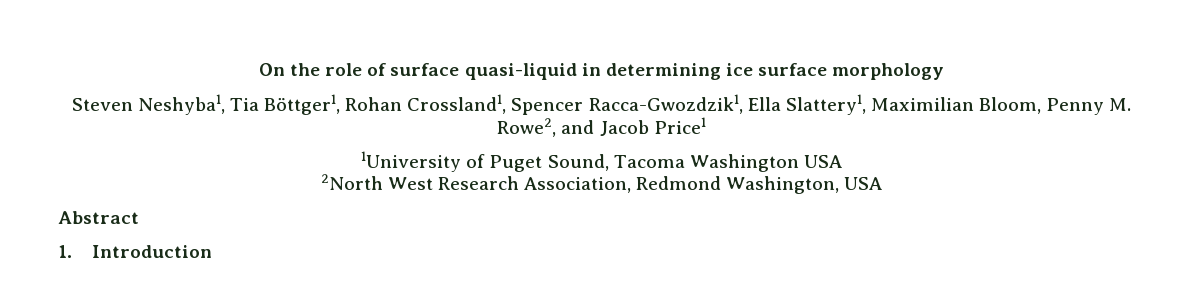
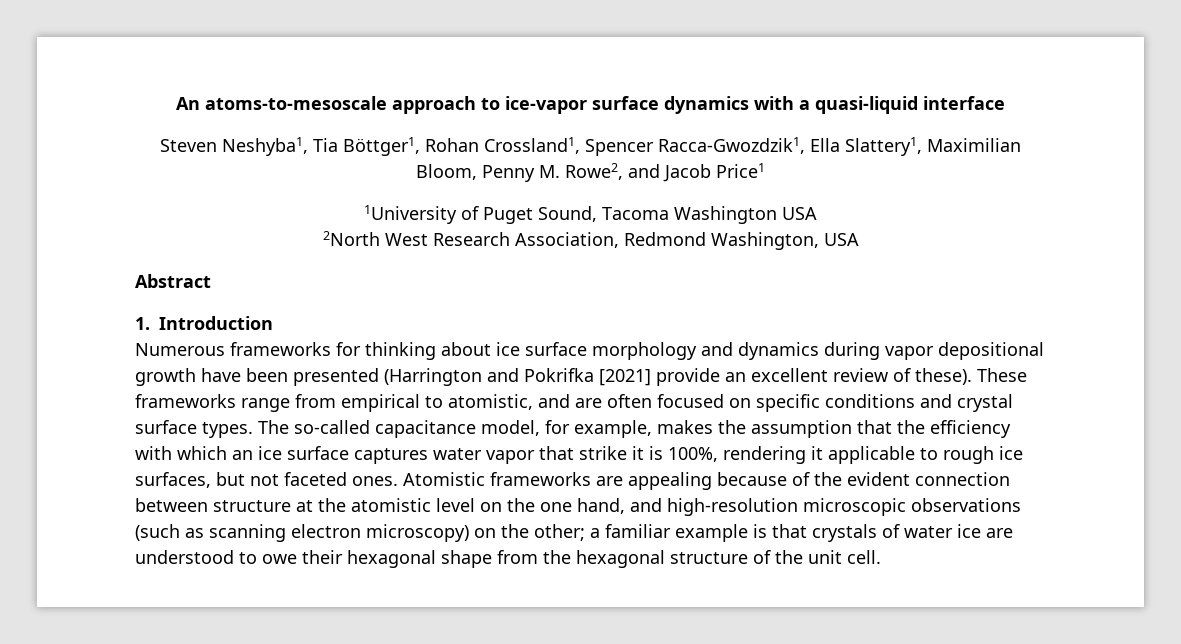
- On the role of surface quasi-liquid in determining ice surface morphology
+ An atoms-to-mesoscale approach to ice-vapor surface dynamics with a quasi-liquid interface
+ Numerous frameworks for thinking about ice surface morphology and dynamics during vapor depositional growth have been presented (Harrington and Pokrifka [2021] provide an excellent review of these). These frameworks range from empirical to atomistic, and are often focused on specific conditions and crystal surface types. The so-called capacitance model, for example, makes the assumption that the efficiency with which an ice surface captures water vapor that strike it is 100%, rendering it applicable to rough ice surfaces, but not faceted ones. Atomistic frameworks are appealing because of the evident connection between structure at the atomistic level on the one hand, and high-resolution microscopic observations (such as scanning electron microscopy) on the other; a familiar example is that crystals of water ice are understood to owe their hexagonal shape from the hexagonal structure of the unit cell.

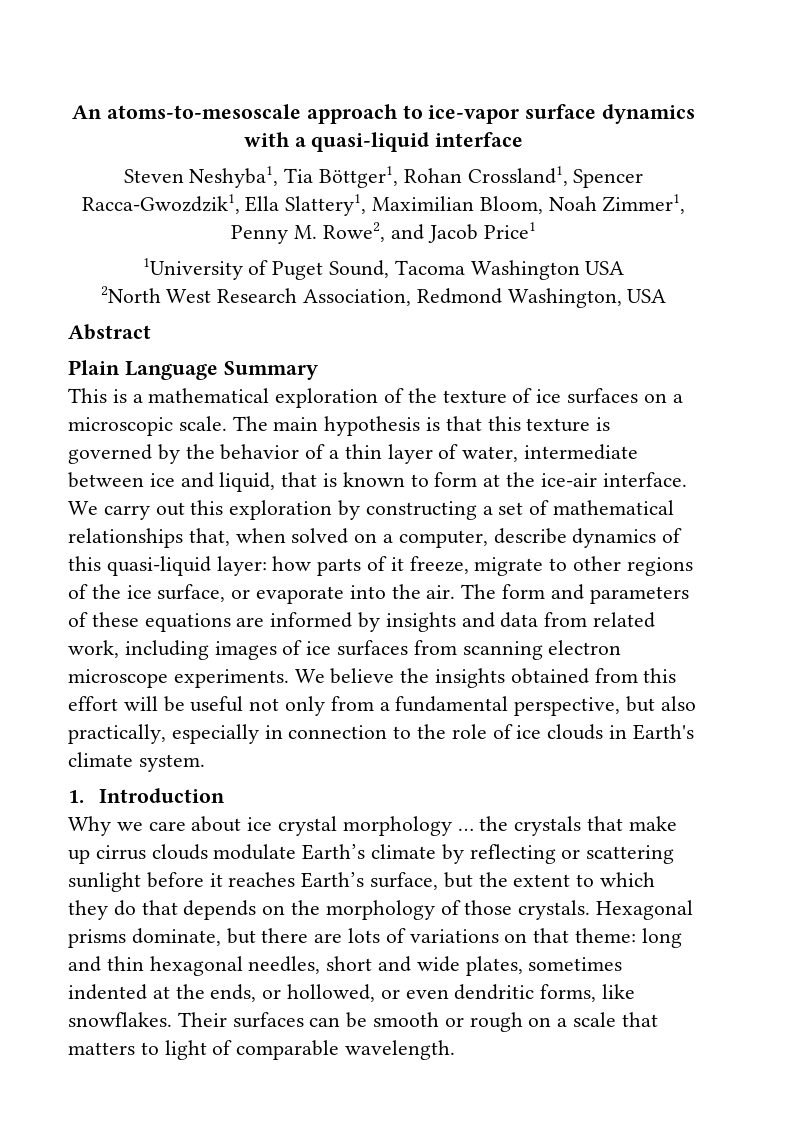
- Steven Neshyba1, Tia Böttger1, Rohan Crossland1, Spencer Racca-Gwozdzik1, Ella Slattery1, Maximilian Bloom, Penny M. Rowe2, and Jacob Price1
+ Steven Neshyba1, Tia Böttger1, Rohan Crossland1, Spencer Racca-Gwozdzik1, Ella Slattery1, Maximilian Bloom, Noah Zimmer1, Penny M. Rowe2, and Jacob Price1
+ Plain Language Summary
+ This is a mathematical exploration of the texture of ice surfaces on a microscopic scale. The main hypothesis is that this texture is governed by the behavior of a thin layer of water, intermediate between ice and liquid, that is known to form at the ice-air interface. We carry out this exploration by constructing a set of mathematical relationships that, when solved on a computer, describe dynamics of this quasi-liquid layer: how parts of it freeze, migrate to other regions of the ice surface, or evaporate into the air. The form and parameters of these equations are informed by insights and data from related work, including images of ice surfaces from scanning electron microscope experiments. We believe the insights obtained from this effort will be useful not only from a fundamental perspective, but also practically, especially in connection to the role of ice clouds in Earth's climate system.
  1. Introduction
- Numerous frameworks for thinking about ice surface morphology and dynamics during vapor depositional growth have been presented (Harrington and Pokrifka [2021] provide an excellent review of these). These frameworks range from empirical to atomistic, and are often focused on specific conditions and crystal surface types. The so-called capacitance model, for example, makes the assumption that the efficiency with which an ice surface captures water vapor that strike it is 100%, rendering it applicable to rough ice surfaces, but not faceted ones. Atomistic frameworks are appealing because of the evident connection between structure at the atomistic level on the one hand, and high-resolution microscopic observations (such as scanning electron microscopy) on the other; a familiar example is that crystals of water ice are understood to owe their hexagonal shape from the hexagonal structure of the unit cell.
+ Why we care about ice crystal morphology … the crystals that make up cirrus clouds modulate Earth’s climate by reflecting or scattering sunlight before it reaches Earth’s surface, but the extent to which they do that depends on the morphology of those crystals. Hexagonal prisms dominate, but there are lots of variations on that theme: long and thin hexagonal needles, short and wide plates, sometimes indented at the ends, or hollowed, or even dendritic forms, like snowflakes. Their surfaces can be smooth or rough on a scale that matters to light of comparable wavelength.

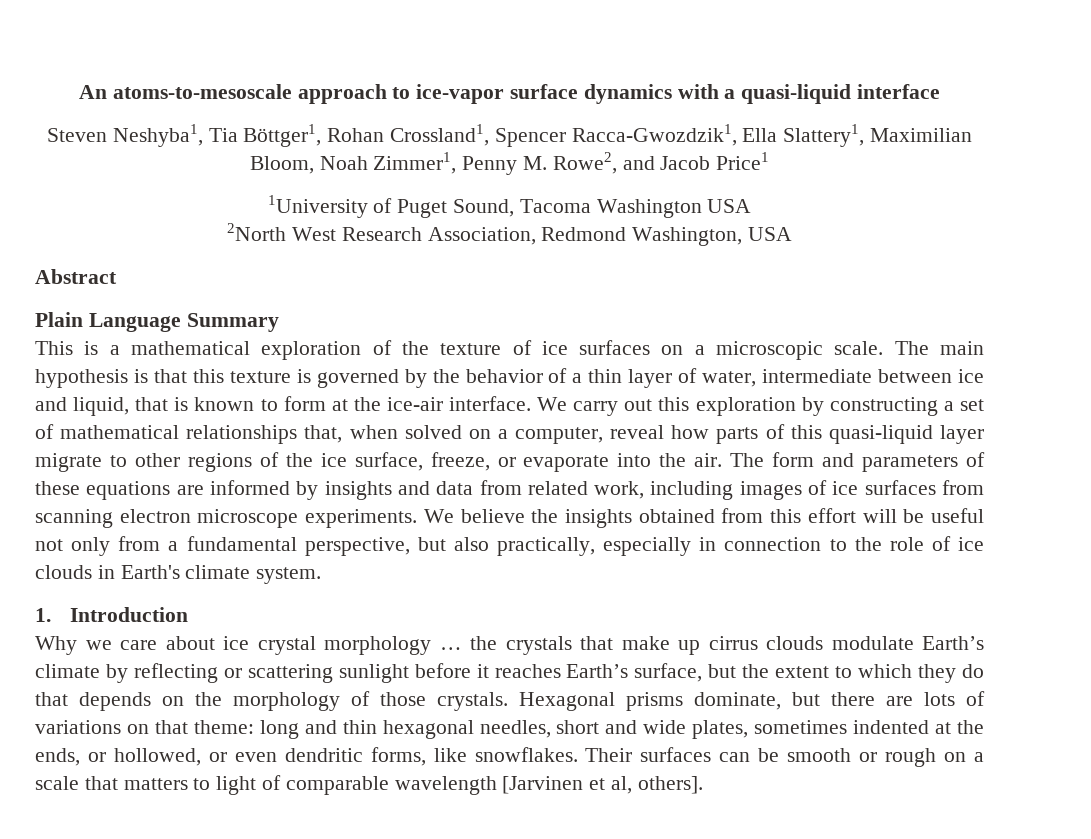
- We carry out this exploration by constructing a set of mathematical relationships that, when solved on a computer, describe dynamics of this quasi-liquid layer: how parts of it freeze, migrate to other regions of the ice surface, or evaporate into the air.
+ We carry out this exploration by constructing a set of mathematical relationships that, when solved on a computer, reveal how parts of this quasi-liquid layer migrate to other regions of the ice surface, freeze, or evaporate into the air.
- Their surfaces can be smooth or rough on a scale that matters to light of comparable wavelength.
+ Their surfaces can be smooth or rough on a scale that matters to light of comparable wavelength [Jarvinen et al, others].

